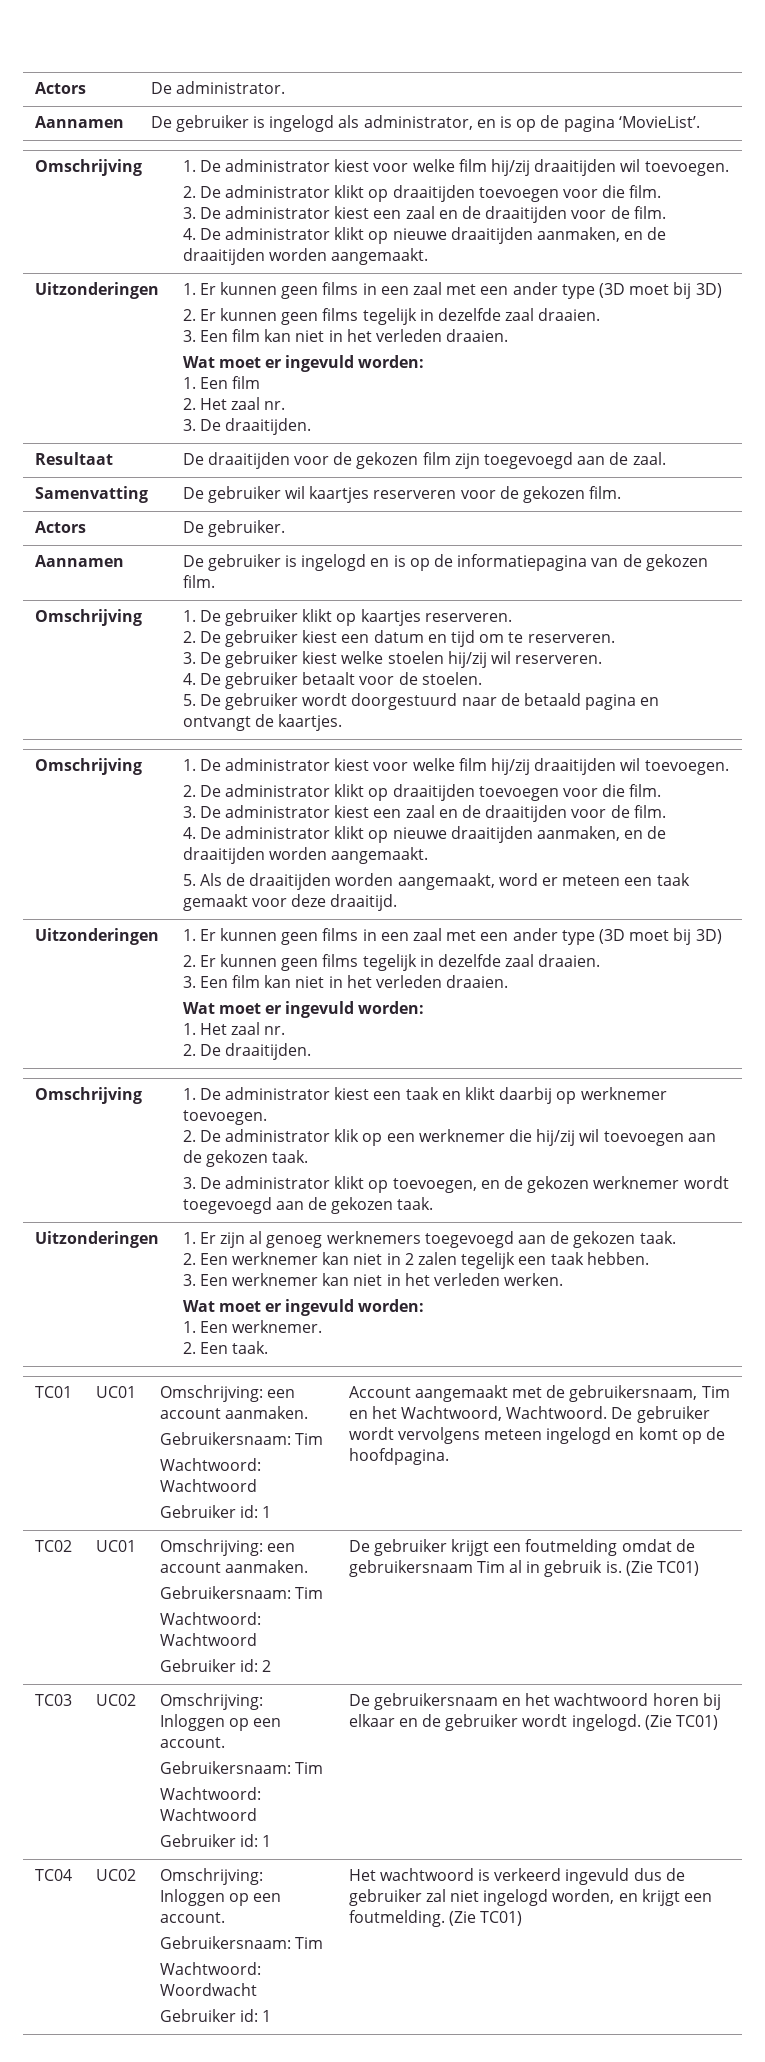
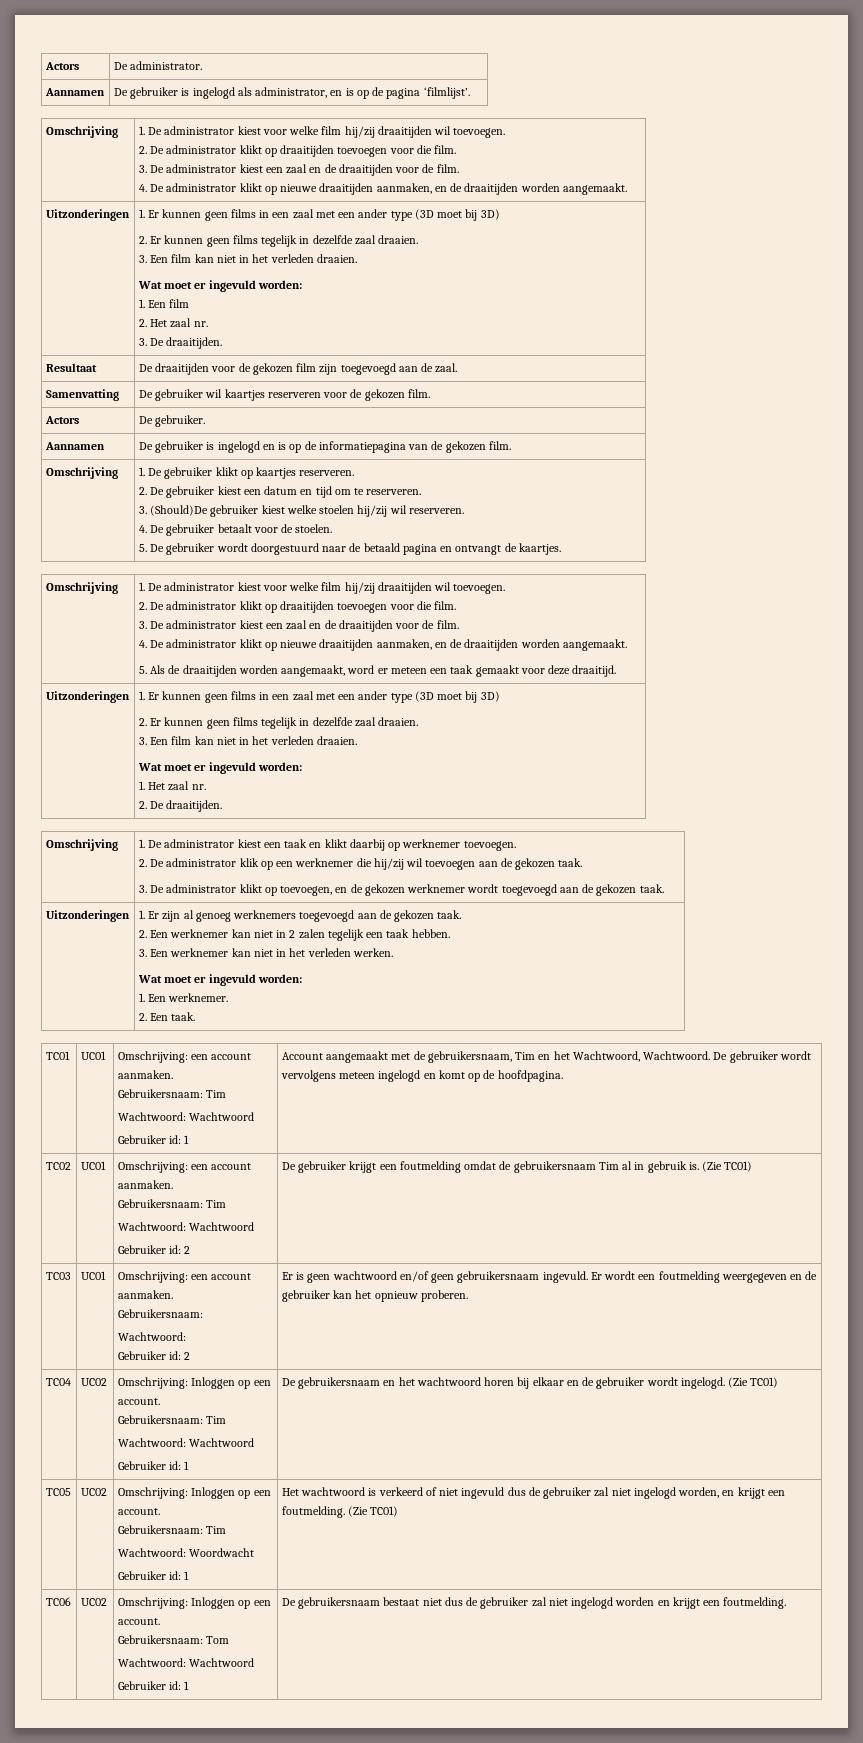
- Aannamen | De gebruiker is ingelogd als administrator, en is op de pagina ‘MovieList’.
+ Aannamen | De gebruiker is ingelogd als administrator, en is op de pagina ‘filmlijst’.
- 3. De gebruiker kiest welke stoelen hij/zij wil reserveren.
+ 3. (Should)De gebruiker kiest welke stoelen hij/zij wil reserveren.
- TC03 | UC02 | Omschrijving: Inloggen op een account.
+ TC03 | UC01 | Omschrijving: een account aanmaken.
+ Gebruikersnaam:
+ Wachtwoord:
+ Gebruiker id: 2 | Er is geen wachtwoord en/of geen gebruikersnaam ingevuld. Er wordt een foutmelding weergegeven en de gebruiker kan het opnieuw proberen.
+ TC04 | UC02 | Omschrijving: Inloggen op een account.
- TC04 | UC02 | Omschrijving: Inloggen op een account.
+ TC05 | UC02 | Omschrijving: Inloggen op een account.
  Gebruikersnaam: Tim
  Wachtwoord: Woordwacht
- Gebruiker id: 1 | Het wachtwoord is verkeerd ingevuld dus de gebruiker zal niet ingelogd worden, en krijgt een foutmelding. (Zie TC01)
+ Gebruiker id: 1 | Het wachtwoord is verkeerd of niet ingevuld dus de gebruiker zal niet ingelogd worden, en krijgt een foutmelding. (Zie TC01)
+ TC06 | UC02 | Omschrijving: Inloggen op een account.
+ Gebruikersnaam: Tom
+ Wachtwoord: Wachtwoord
+ Gebruiker id: 1 | De gebruikersnaam bestaat niet dus de gebruiker zal niet ingelogd worden en krijgt een foutmelding.

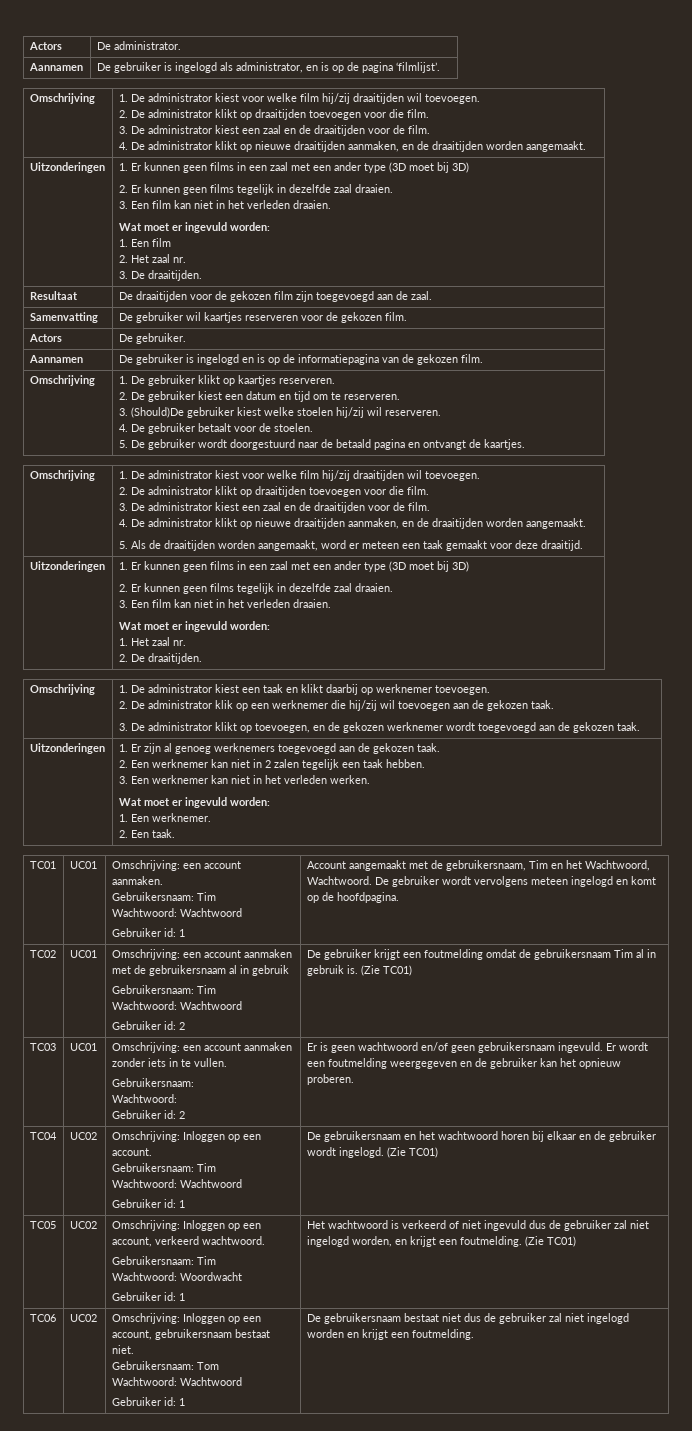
- TC02 | UC01 | Omschrijving: een account aanmaken.
+ TC02 | UC01 | Omschrijving: een account aanmaken met de gebruikersnaam al in gebruik
- TC03 | UC01 | Omschrijving: een account aanmaken.
+ TC03 | UC01 | Omschrijving: een account aanmaken zonder iets in te vullen.
- TC05 | UC02 | Omschrijving: Inloggen op een account.
+ TC05 | UC02 | Omschrijving: Inloggen op een account, verkeerd wachtwoord.
- TC06 | UC02 | Omschrijving: Inloggen op een account.
+ TC06 | UC02 | Omschrijving: Inloggen op een account, gebruikersnaam bestaat niet.

